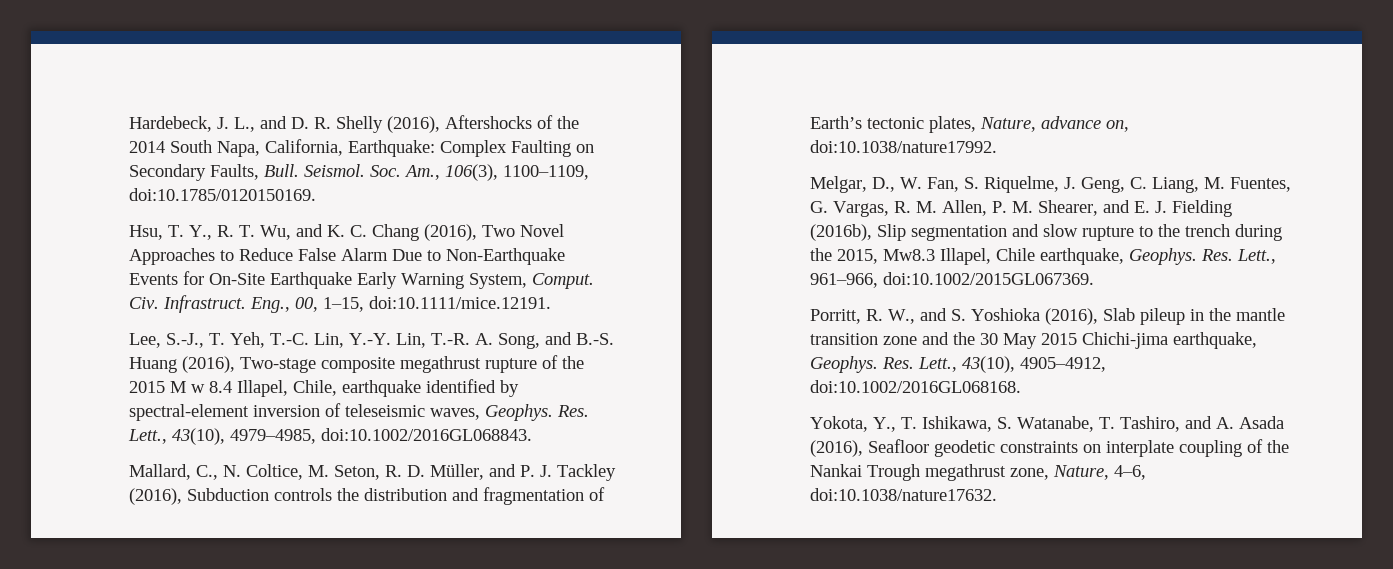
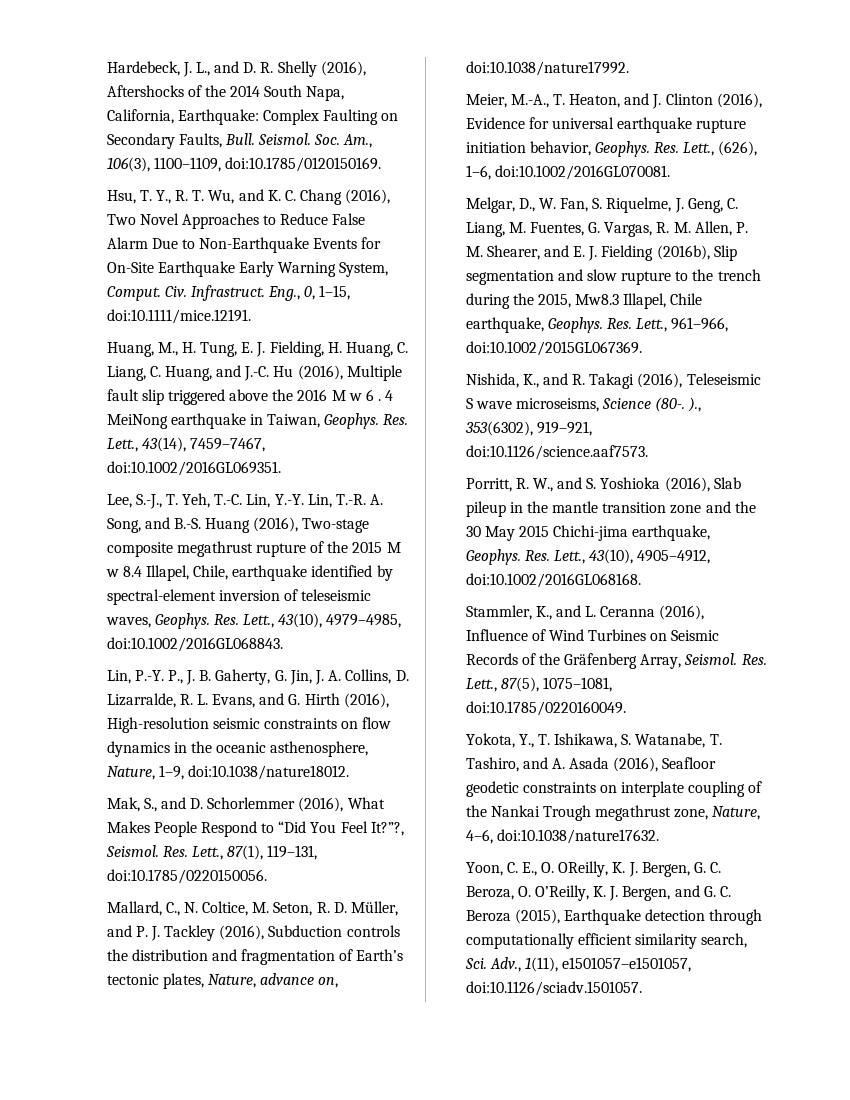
- Eng., 00, 1–15, doi:10.1111/mice.12191.
+ Eng., 0, 1–15, doi:10.1111/mice.12191.
+ Huang, M., H. Tung, E. J. Fielding, H. Huang, C. Liang, C. Huang, and J.-C. Hu (2016), Multiple fault slip triggered above the 2016 M w 6 . 4 MeiNong earthquake in Taiwan, Geophys. Res. Lett., 43(14), 7459–7467, doi:10.1002/2016GL069351.
+ Lin, P.-Y. P., J. B. Gaherty, G. Jin, J. A. Collins, D. Lizarralde, R. L. Evans, and G. Hirth (2016), High-resolution seismic constraints on flow dynamics in the oceanic asthenosphere, Nature, 1–9, doi:10.1038/nature18012.
+ Mak, S., and D. Schorlemmer (2016), What Makes People Respond to “Did You Feel It?”?, Seismol. Res. Lett., 87(1), 119–131, doi:10.1785/0220150056.
+ Meier, M.-A., T. Heaton, and J. Clinton (2016), Evidence for universal earthquake rupture initiation behavior, Geophys. Res. Lett., (626), 1–6, doi:10.1002/2016GL070081.
+ Nishida, K., and R. Takagi (2016), Teleseismic S wave microseisms, Science (80-. )., 353(6302), 919–921, doi:10.1126/science.aaf7573.
+ Stammler, K., and L. Ceranna (2016), Influence of Wind Turbines on Seismic Records of the Gräfenberg Array, Seismol. Res. Lett., 87(5), 1075–1081, doi:10.1785/0220160049.
+ Yoon, C. E., O. OReilly, K. J. Bergen, G. C. Beroza, O. O’Reilly, K. J. Bergen, and G. C. Beroza (2015), Earthquake detection through computationally efficient similarity search, Sci. Adv., 1(11), e1501057–e1501057, doi:10.1126/sciadv.1501057.

